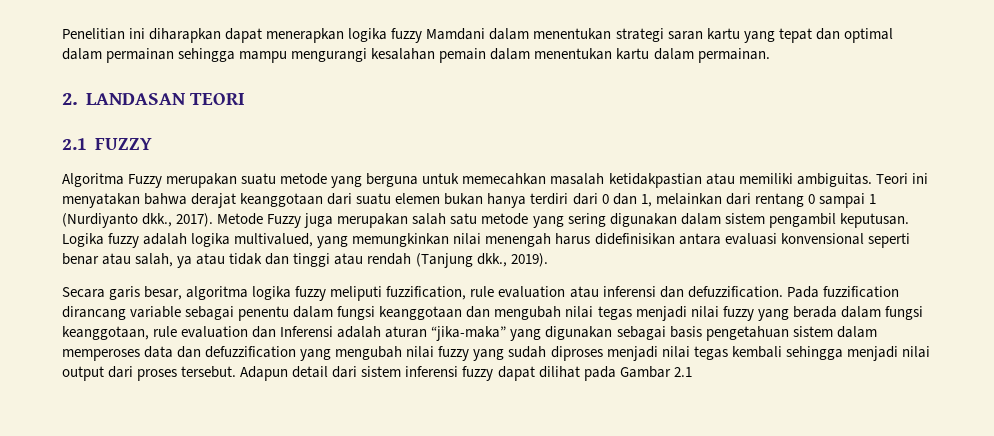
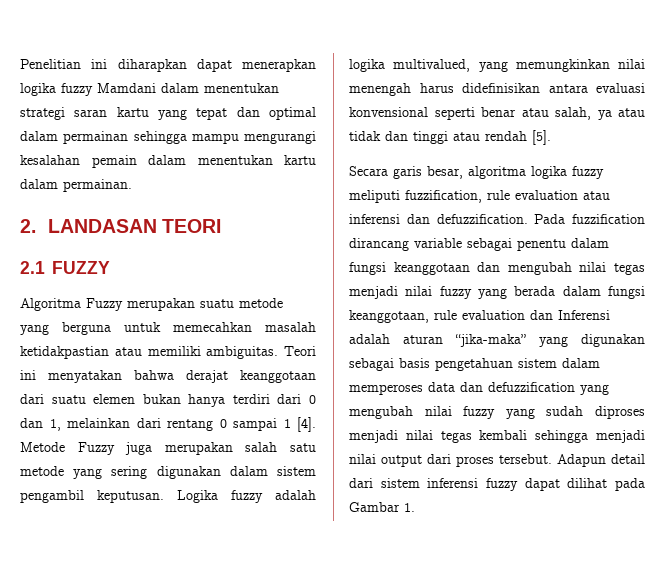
- Teori ini menyatakan bahwa derajat keanggotaan dari suatu elemen bukan hanya terdiri dari 0 dan 1, melainkan dari rentang 0 sampai 1 (Nurdiyanto dkk., 2017).
+ Teori ini menyatakan bahwa derajat keanggotaan dari suatu elemen bukan hanya terdiri dari 0 dan 1, melainkan dari rentang 0 sampai 1 [4].
- Logika fuzzy adalah logika multivalued, yang memungkinkan nilai menengah harus didefinisikan antara evaluasi konvensional seperti benar atau salah, ya atau tidak dan tinggi atau rendah (Tanjung dkk., 2019).
+ Logika fuzzy adalah logika multivalued, yang memungkinkan nilai menengah harus didefinisikan antara evaluasi konvensional seperti benar atau salah, ya atau tidak dan tinggi atau rendah [5].
- Adapun detail dari sistem inferensi fuzzy dapat dilihat pada Gambar 2.1
+ Adapun detail dari sistem inferensi fuzzy dapat dilihat pada Gambar 1.

